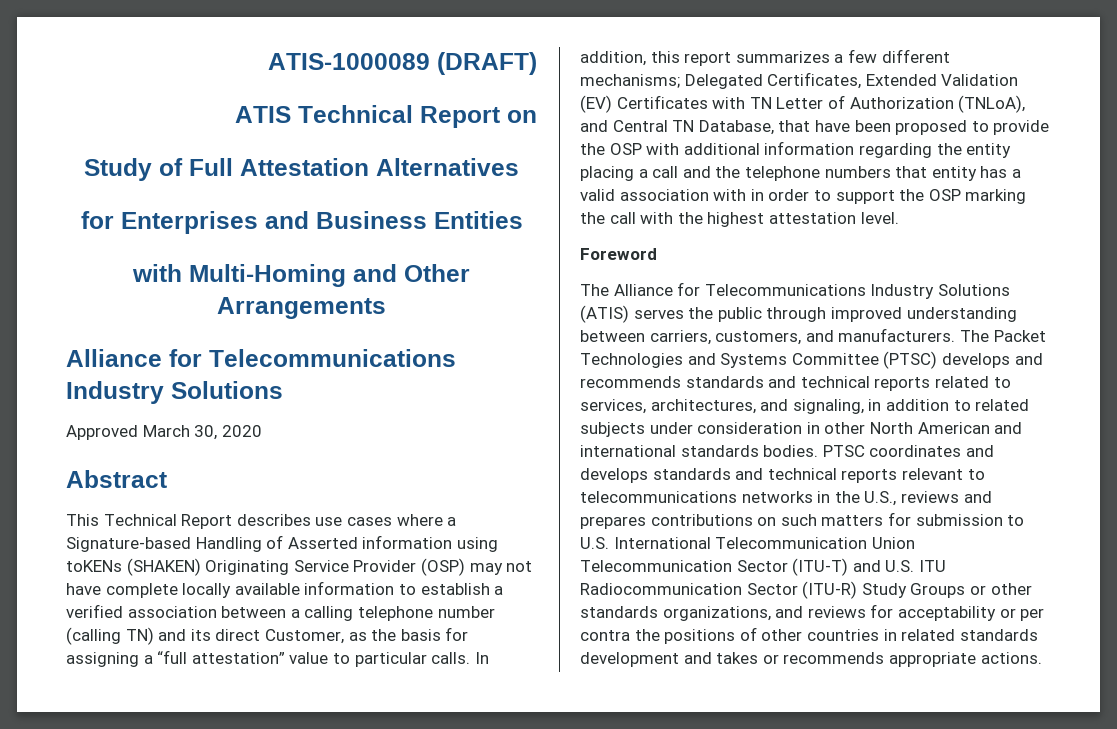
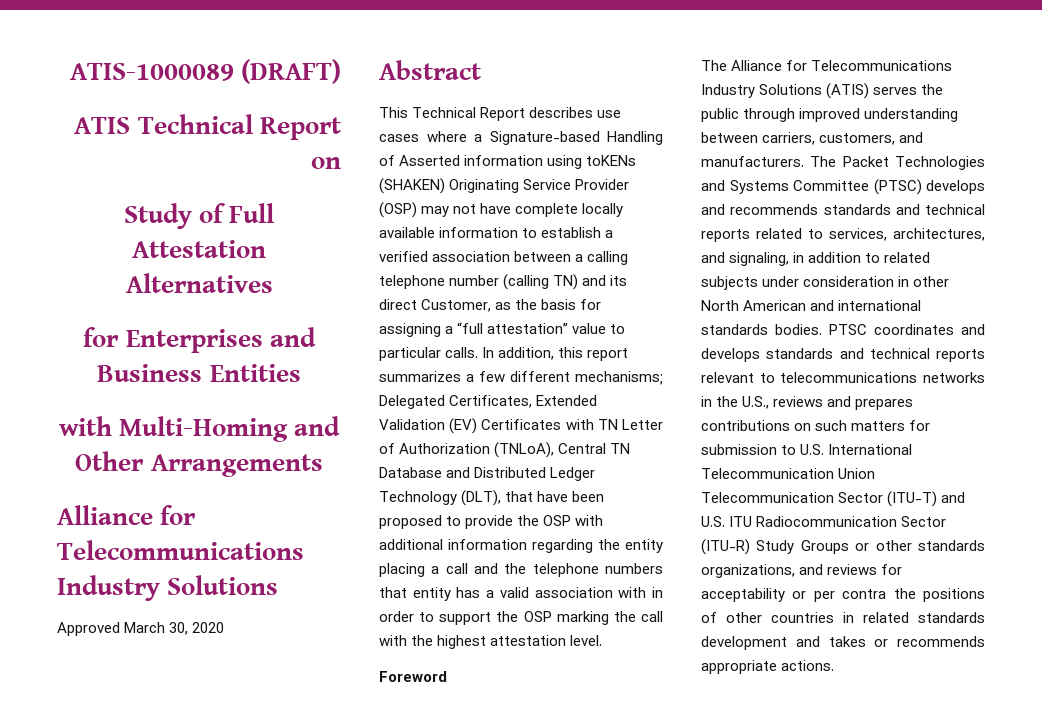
- Delegated Certificates, Extended Validation (EV) Certificates with TN Letter of Authorization (TNLoA), and Central TN Database, that have been proposed to provide the OSP with additional information regarding the entity placing a call and the telephone numbers that entity has a valid association with in order to support the OSP marking the call with the highest attestation level.
+ Delegated Certificates, Extended Validation (EV) Certificates with TN Letter of Authorization (TNLoA), Central TN Database and Distributed Ledger Technology (DLT), that have been proposed to provide the OSP with additional information regarding the entity placing a call and the telephone numbers that entity has a valid association with in order to support the OSP marking the call with the highest attestation level.

